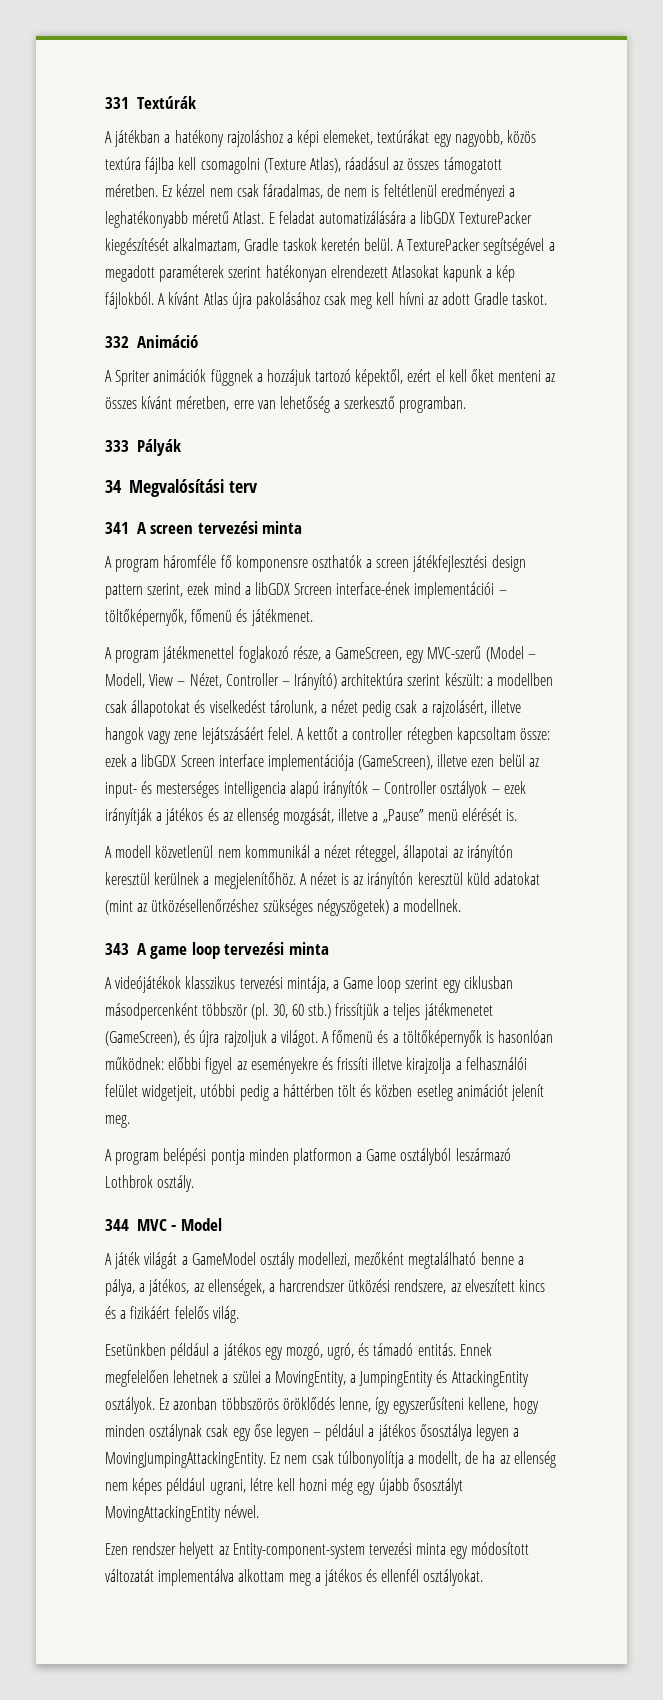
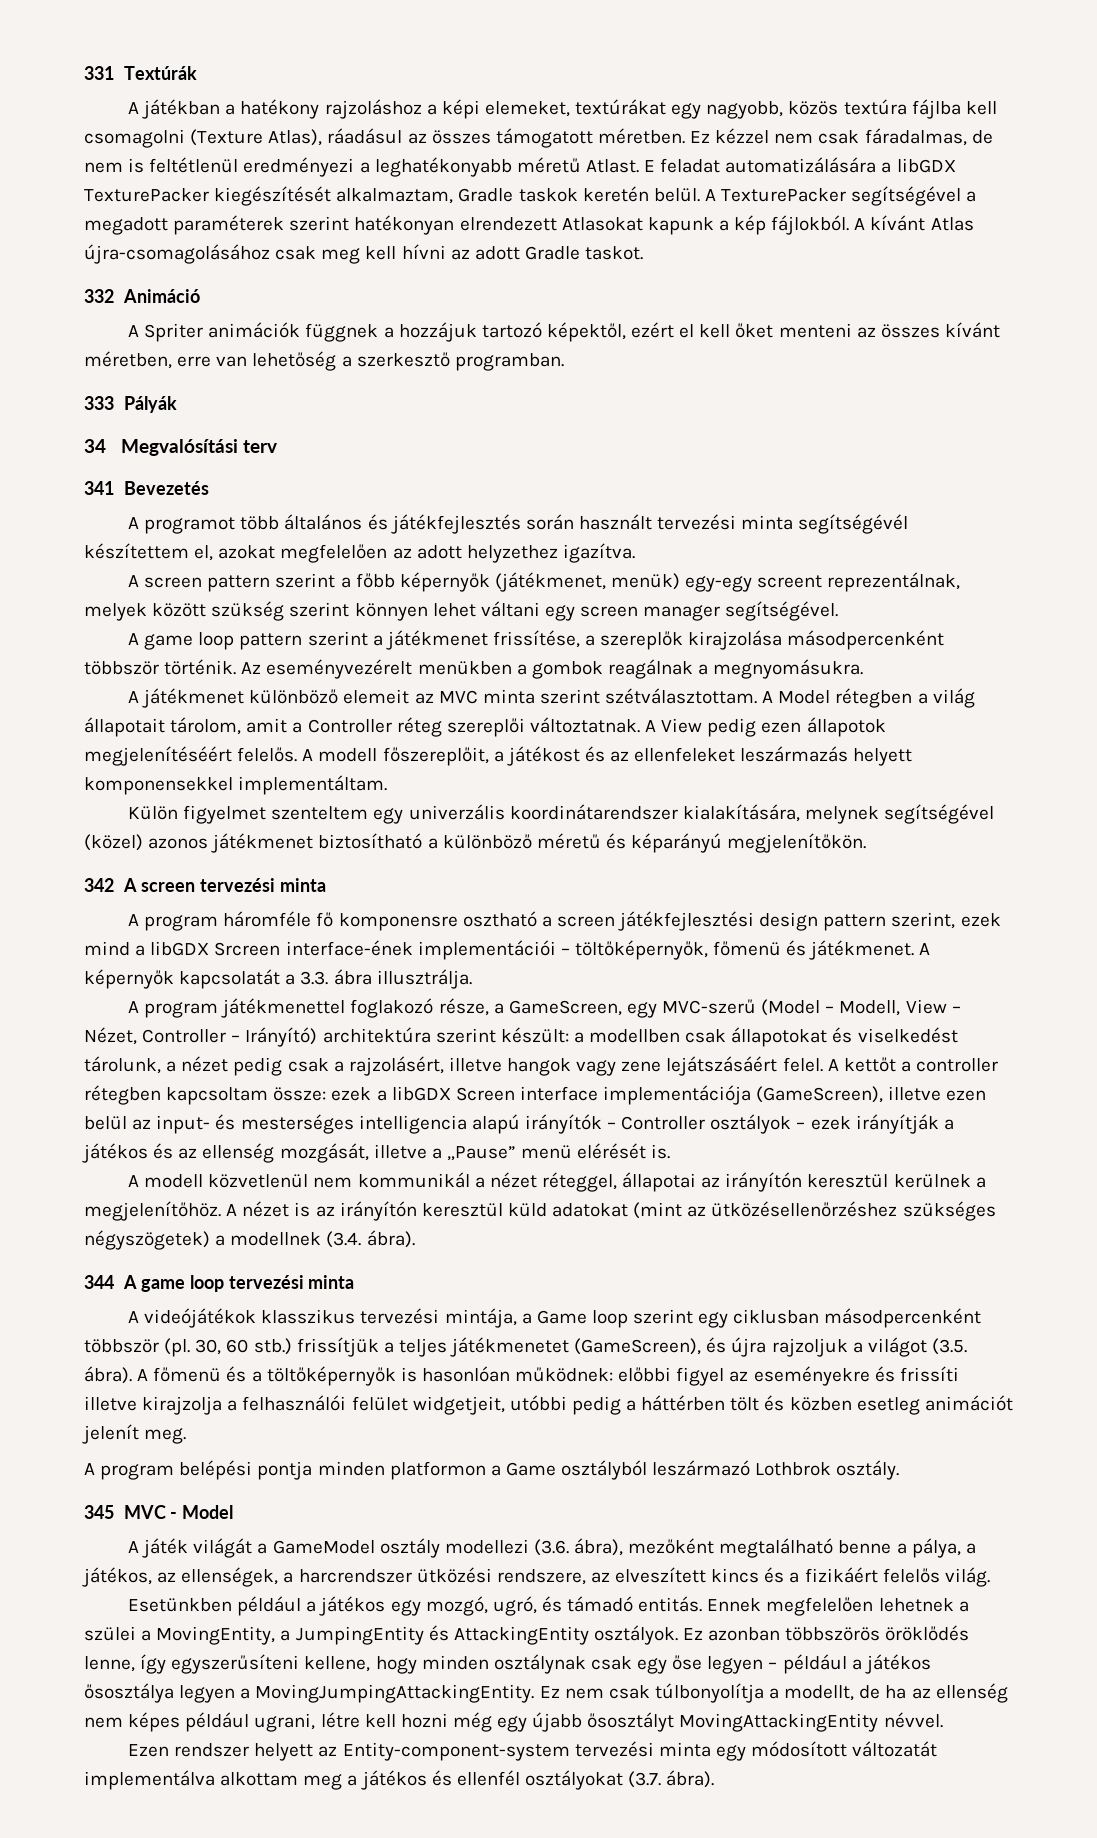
- A kívánt Atlas újra pakolásához csak meg kell hívni az adott Gradle taskot.
+ A kívánt Atlas újra-csomagolásához csak meg kell hívni az adott Gradle taskot.
- 341 A screen tervezési minta
+ 341 Bevezetés
+ A programot több általános és játékfejlesztés során használt tervezési minta segítségévél készítettem el, azokat megfelelően az adott helyzethez igazítva.
+ A screen pattern szerint a főbb képernyők (játékmenet, menük) egy-egy screent reprezentálnak, melyek között szükség szerint könnyen lehet váltani egy screen manager segítségével.
+ A game loop pattern szerint a játékmenet frissítése, a szereplők kirajzolása másodpercenként többször történik. Az eseményvezérelt menükben a gombok reagálnak a megnyomásukra.
+ A játékmenet különböző elemeit az MVC minta szerint szétválasztottam. A Model rétegben a világ állapotait tárolom, amit a Controller réteg szereplői változtatnak. A View pedig ezen állapotok megjelenítéséért felelős. A modell főszereplőit, a játékost és az ellenfeleket leszármazás helyett komponensekkel implementáltam.
+ Külön figyelmet szenteltem egy univerzális koordinátarendszer kialakítására, melynek segítségével (közel) azonos játékmenet biztosítható a különböző méretű és képarányú megjelenítőkön.
+ 342 A screen tervezési minta
- A program háromféle fő komponensre oszthatók a screen játékfejlesztési design pattern szerint, ezek mind a libGDX Srcreen interface-ének implementációi – töltőképernyők, főmenü és játékmenet.
+ A program háromféle fő komponensre osztható a screen játékfejlesztési design pattern szerint, ezek mind a libGDX Srcreen interface-ének implementációi – töltőképernyők, főmenü és játékmenet. A képernyők kapcsolatát a 3.3. ábra illusztrálja.
- A nézet is az irányítón keresztül küld adatokat (mint az ütközésellenőrzéshez szükséges négyszögetek) a modellnek.
- 343 A game loop tervezési minta
+ A nézet is az irányítón keresztül küld adatokat (mint az ütközésellenőrzéshez szükséges négyszögetek) a modellnek (3.4. ábra).
+ 344 A game loop tervezési minta
- 30, 60 stb.) frissítjük a teljes játékmenetet (GameScreen), és újra rajzoljuk a világot.
+ 30, 60 stb.) frissítjük a teljes játékmenetet (GameScreen), és újra rajzoljuk a világot (3.5. ábra).
- 344 MVC - Model
+ 345 MVC - Model
- A játék világát a GameModel osztály modellezi, mezőként megtalálható benne a pálya, a játékos, az ellenségek, a harcrendszer ütközési rendszere, az elveszített kincs és a fizikáért felelős világ.
+ A játék világát a GameModel osztály modellezi (3.6. ábra), mezőként megtalálható benne a pálya, a játékos, az ellenségek, a harcrendszer ütközési rendszere, az elveszített kincs és a fizikáért felelős világ.
- Ezen rendszer helyett az Entity-component-system tervezési minta egy módosított változatát implementálva alkottam meg a játékos és ellenfél osztályokat.
+ Ezen rendszer helyett az Entity-component-system tervezési minta egy módosított változatát implementálva alkottam meg a játékos és ellenfél osztályokat (3.7. ábra).

